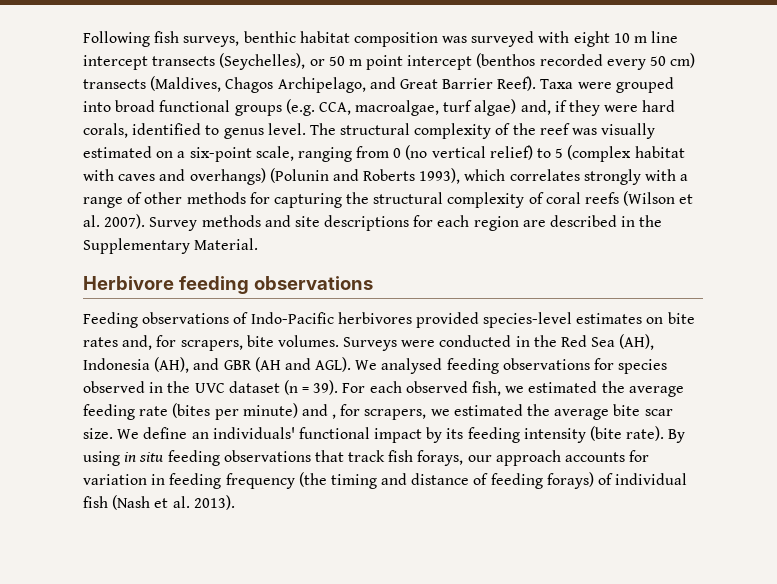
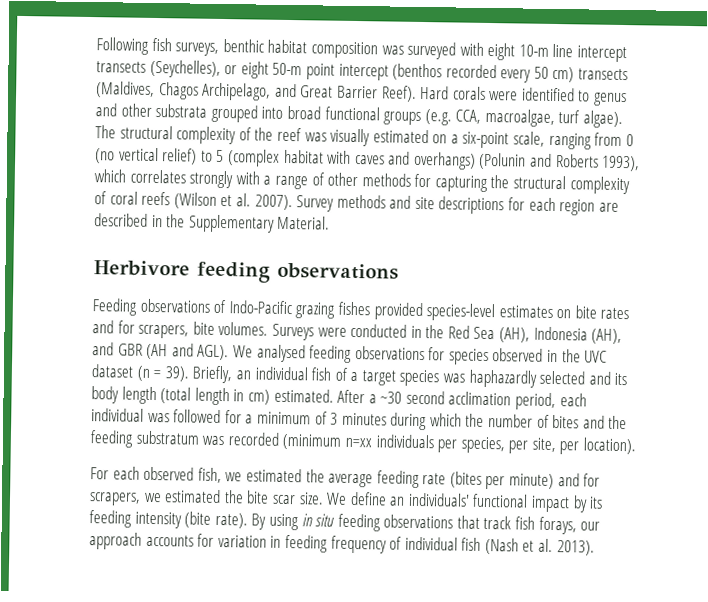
- Following fish surveys, benthic habitat composition was surveyed with eight 10 m line intercept transects (Seychelles), or 50 m point intercept (benthos recorded every 50 cm) transects (Maldives, Chagos Archipelago, and Great Barrier Reef).
+ Following fish surveys, benthic habitat composition was surveyed with eight 10-m line intercept transects (Seychelles), or eight 50-m point intercept (benthos recorded every 50 cm) transects (Maldives, Chagos Archipelago, and Great Barrier Reef).
- Taxa were grouped into broad functional groups (e.g. CCA, macroalgae, turf algae) and, if they were hard corals, identified to genus level.
+ Hard corals were identified to genus and other substrata grouped into broad functional groups (e.g. CCA, macroalgae, turf algae).
- Feeding observations of Indo-Pacific herbivores provided species-level estimates on bite rates and, for scrapers, bite volumes.
+ Feeding observations of Indo-Pacific grazing fishes provided species-level estimates on bite rates and for scrapers, bite volumes.
- We analysed feeding observations for species observed in the UVC dataset (n = 39). For each observed fish, we estimated the average feeding rate (bites per minute) and , for scrapers, we estimated the average bite scar size.
+ We analysed feeding observations for species observed in the UVC dataset (n = 39). Briefly, an individual fish of a target species was haphazardly selected and its body length (total length in cm) estimated. After a ~30 second acclimation period, each individual was followed for a minimum of 3 minutes during which the number of bites and the feeding substratum was recorded (minimum n=xx individuals per species, per site, per location).
+ For each observed fish, we estimated the average feeding rate (bites per minute) and for scrapers, we estimated the bite scar size.
- By using in situ feeding observations that track fish forays, our approach accounts for variation in feeding frequency (the timing and distance of feeding forays) of individual fish (Nash et al. 2013).
+ By using in situ feeding observations that track fish forays, our approach accounts for variation in feeding frequency of individual fish (Nash et al. 2013).

